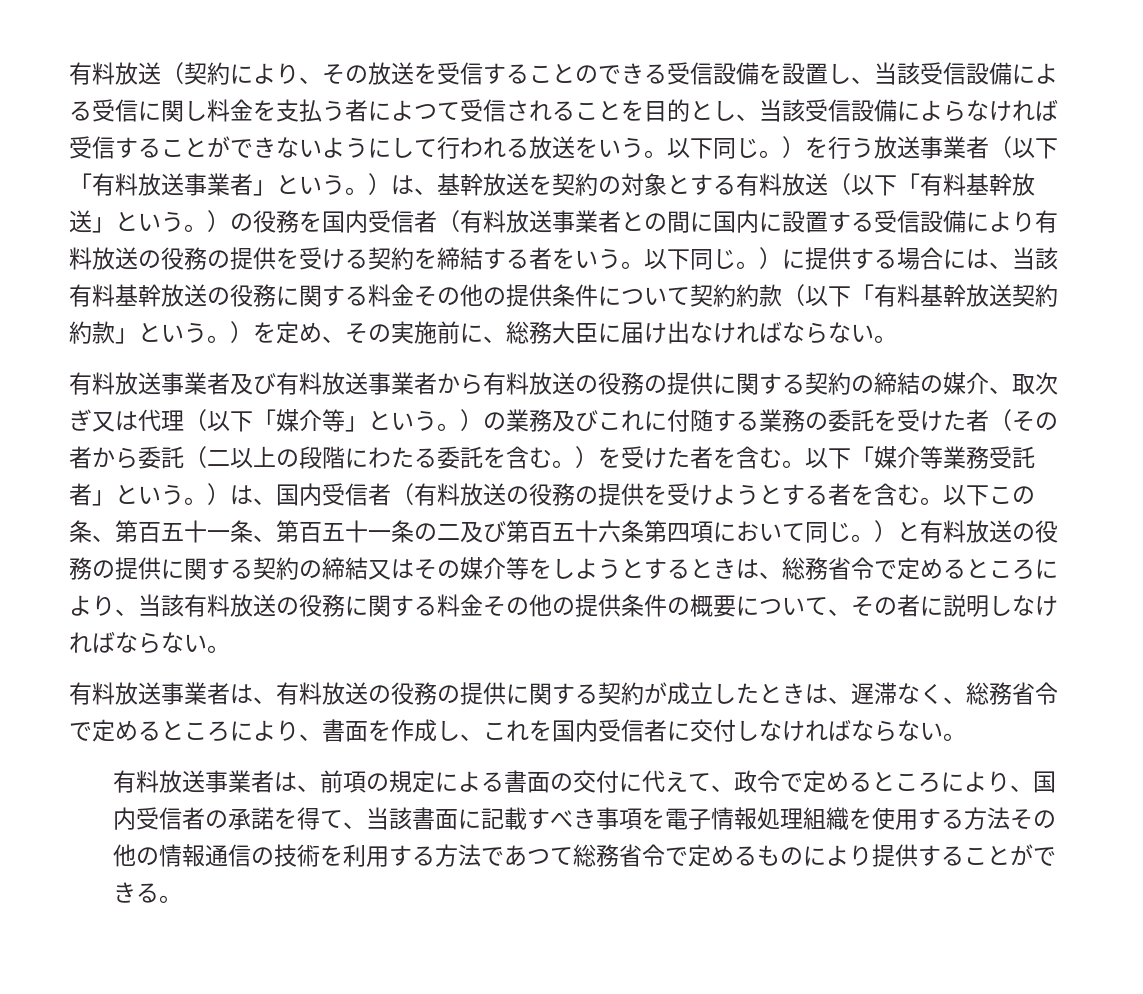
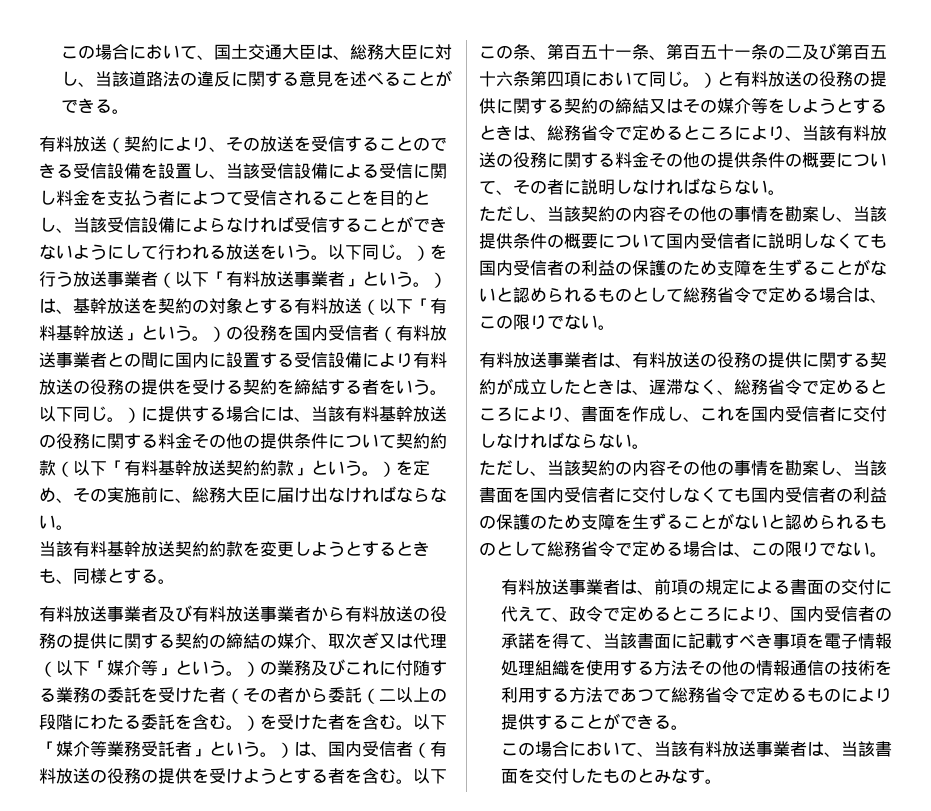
+ この場合において、国土交通大臣は、総務大臣に対し、当該道路法の違反に関する意見を述べることができる。
+ 当該有料基幹放送契約約款を変更しようとするときも、同様とする。
+ ただし、当該契約の内容その他の事情を勘案し、当該提供条件の概要について国内受信者に説明しなくても国内受信者の利益の保護のため支障を生ずることがないと認められるものとして総務省令で定める場合は、この限りでない。
+ ただし、当該契約の内容その他の事情を勘案し、当該書面を国内受信者に交付しなくても国内受信者の利益の保護のため支障を生ずることがないと認められるものとして総務省令で定める場合は、この限りでない。
+ この場合において、当該有料放送事業者は、当該書面を交付したものとみなす。

